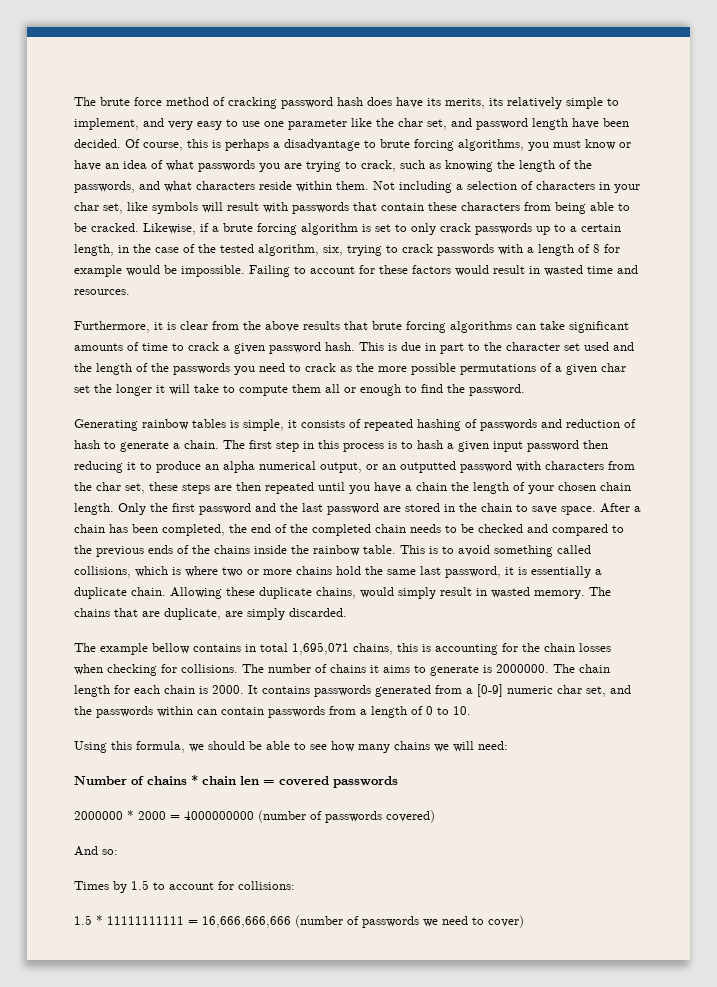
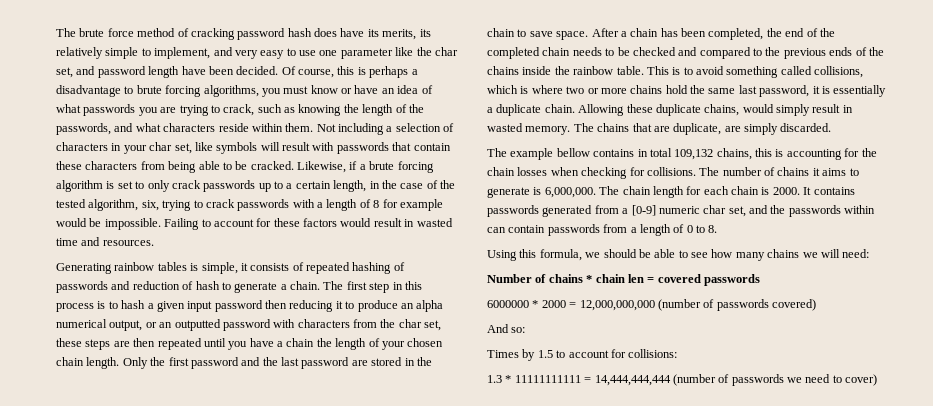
- Furthermore, it is clear from the above results that brute forcing algorithms can take significant amounts of time to crack a given password hash. This is due in part to the character set used and the length of the passwords you need to crack as the more possible permutations of a given char set the longer it will take to compute them all or enough to find the password.
- The example bellow contains in total 1,695,071 chains, this is accounting for the chain losses when checking for collisions.
+ The example bellow contains in total 109,132 chains, this is accounting for the chain losses when checking for collisions.
- The number of chains it aims to generate is 2000000.
+ The number of chains it aims to generate is 6,000,000.
- It contains passwords generated from a [0-9] numeric char set, and the passwords within can contain passwords from a length of 0 to 10.
+ It contains passwords generated from a [0-9] numeric char set, and the passwords within can contain passwords from a length of 0 to 8.
- 2000000 * 2000 = 4000000000 (number of passwords covered)
+ 6000000 * 2000 = 12,000,000,000 (number of passwords covered)
- 1.5 * 11111111111 = 16,666,666,666 (number of passwords we need to cover)
+ 1.3 * 11111111111 = 14,444,444,444 (number of passwords we need to cover)

